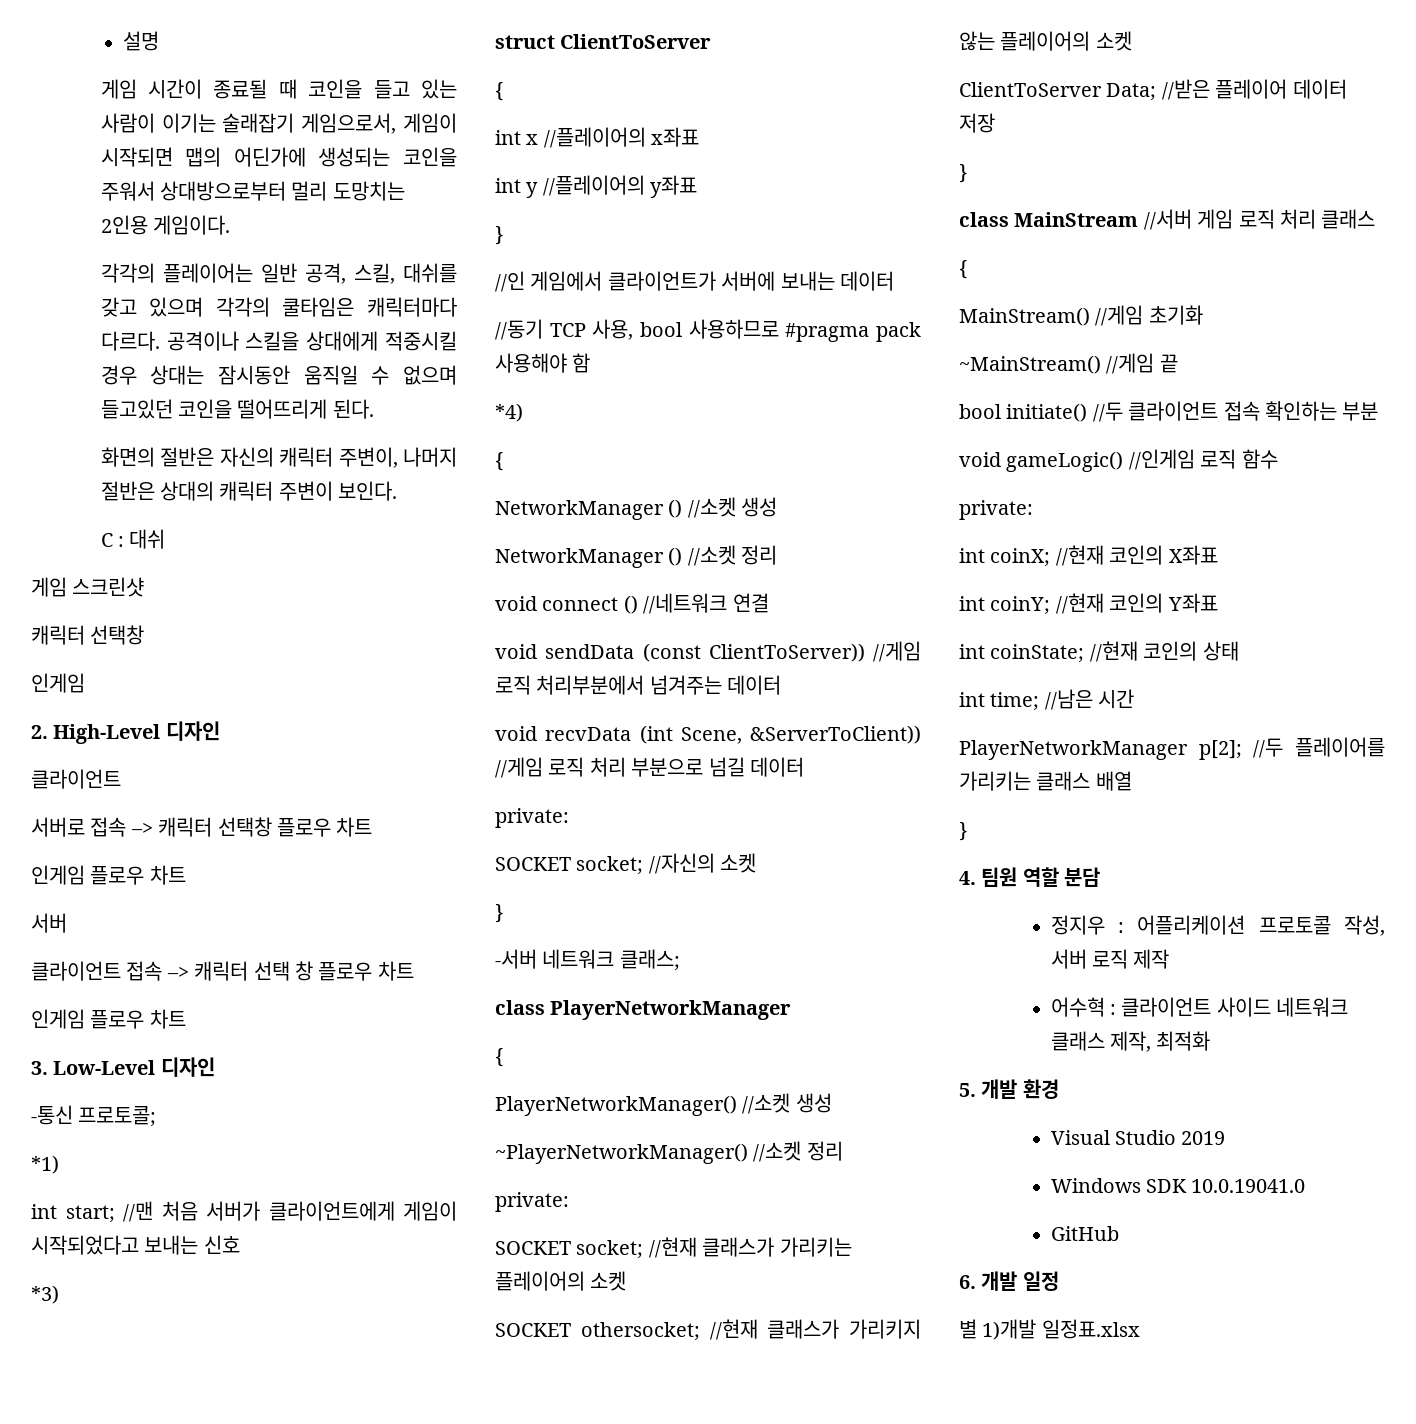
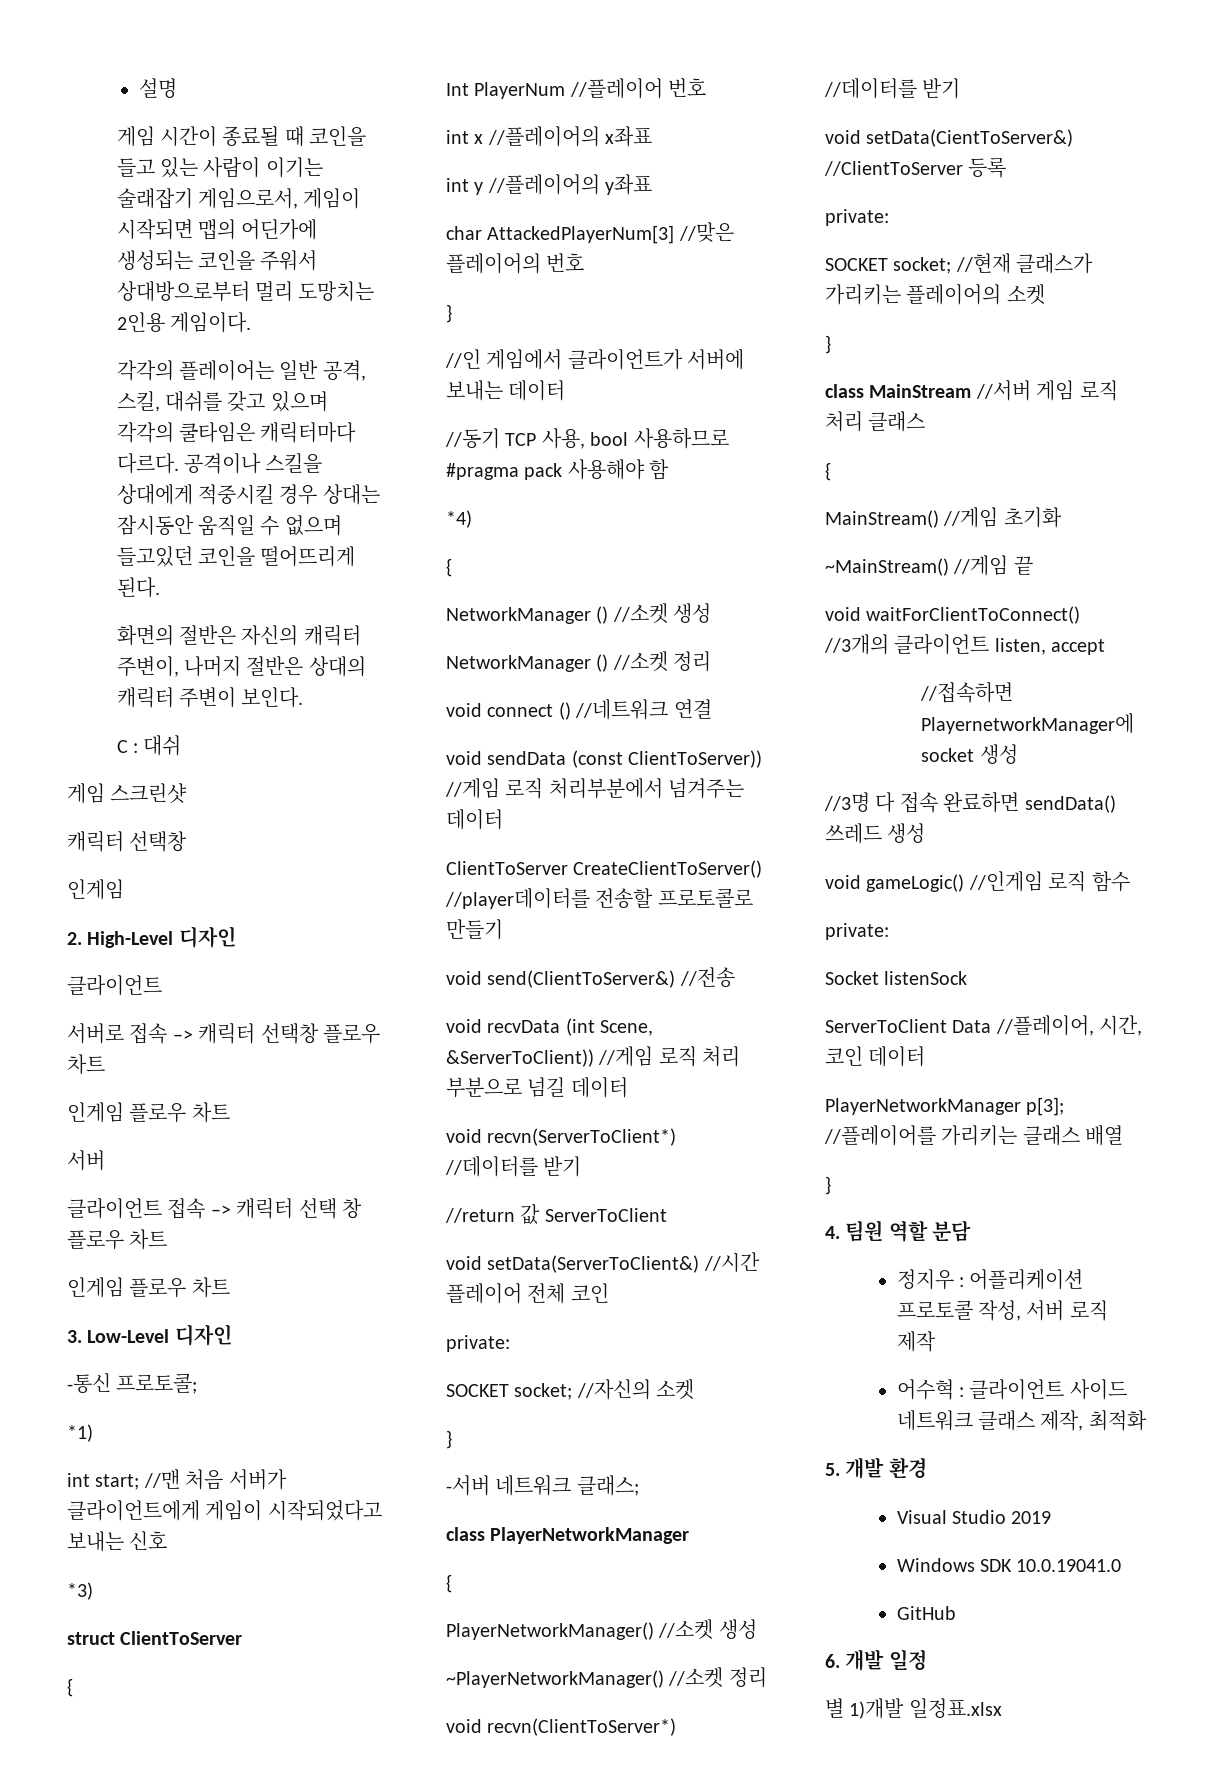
+ Int PlayerNum //플레이어 번호
+ char AttackedPlayerNum[3] //맞은 플레이어의 번호
+ ClientToServer CreateClientToServer() //player데이터를 전송할 프로토콜로 만들기
+ void send(ClientToServer&) //전송
+ void recvn(ServerToClient*) //데이터를 받기
+ //return 값 ServerToClient
+ void setData(ServerToClient&) //시간 플레이어 전체 코인
+ void recvn(ClientToServer*) //데이터를 받기
+ void setData(CientToServer&) //ClientToServer 등록
- SOCKET othersocket; //현재 클래스가 가리키지 않는 플레이어의 소켓
- ClientToServer Data; //받은 플레이어 데이터 저장
- bool initiate() //두 클라이언트 접속 확인하는 부분
+ void waitForClientToConnect() //3개의 클라이언트 listen, accept
+ //접속하면 PlayernetworkManager에 socket 생성
+ //3명 다 접속 완료하면 sendData() 쓰레드 생성
- int coinX; //현재 코인의 X좌표
- int coinY; //현재 코인의 Y좌표
- int coinState; //현재 코인의 상태
- int time; //남은 시간
- PlayerNetworkManager p[2]; //두 플레이어를 가리키는 클래스 배열
+ Socket listenSock
+ ServerToClient Data //플레이어, 시간, 코인 데이터
+ PlayerNetworkManager p[3]; //플레이어를 가리키는 클래스 배열

